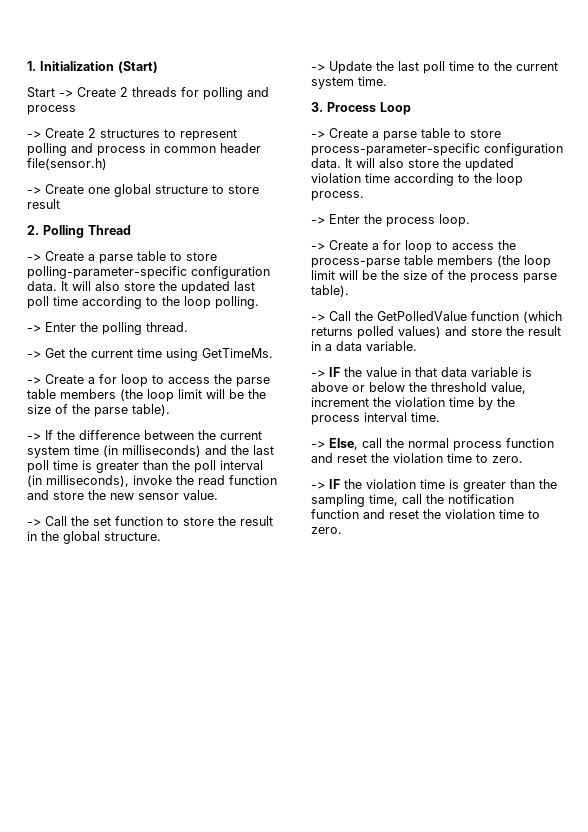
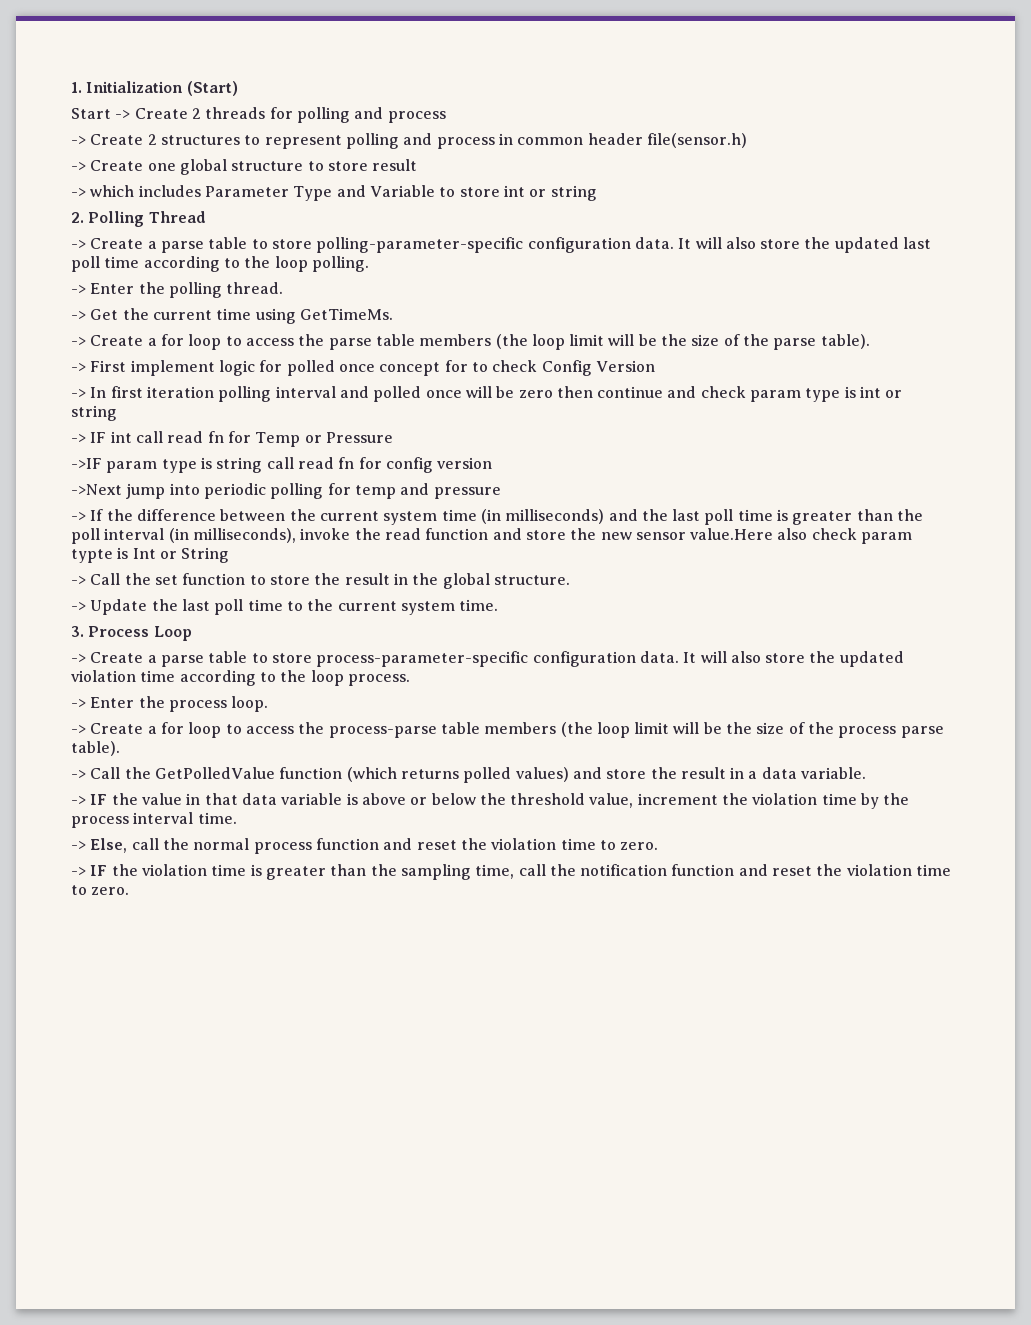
+ -> which includes Parameter Type and Variable to store int or string
+ -> First implement logic for polled once concept for to check Config Version
+ -> In first iteration polling interval and polled once will be zero then continue and check param type is int or string
+ -> IF int call read fn for Temp or Pressure
+ ->IF param type is string call read fn for config version
+ ->Next jump into periodic polling for temp and pressure
- -> If the difference between the current system time (in milliseconds) and the last poll time is greater than the poll interval (in milliseconds), invoke the read function and store the new sensor value.
+ -> If the difference between the current system time (in milliseconds) and the last poll time is greater than the poll interval (in milliseconds), invoke the read function and store the new sensor value.Here also check param typte is Int or String

